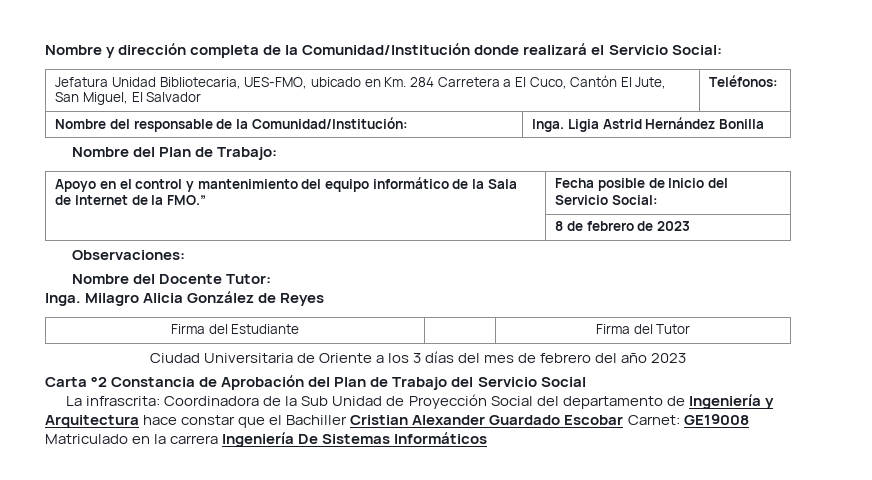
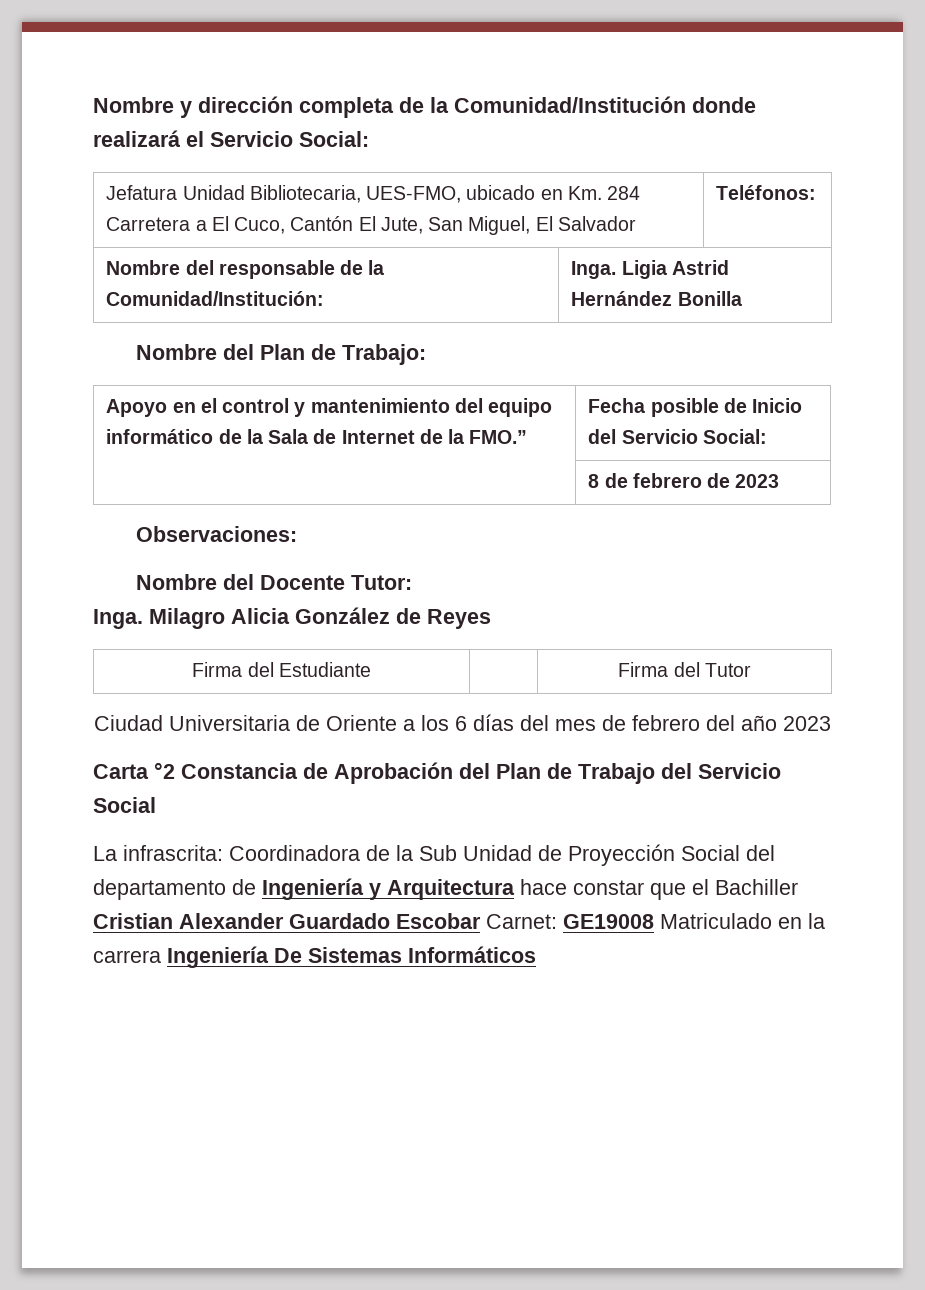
- Ciudad Universitaria de Oriente a los 3 días del mes de febrero del año 2023
+ Ciudad Universitaria de Oriente a los 6 días del mes de febrero del año 2023

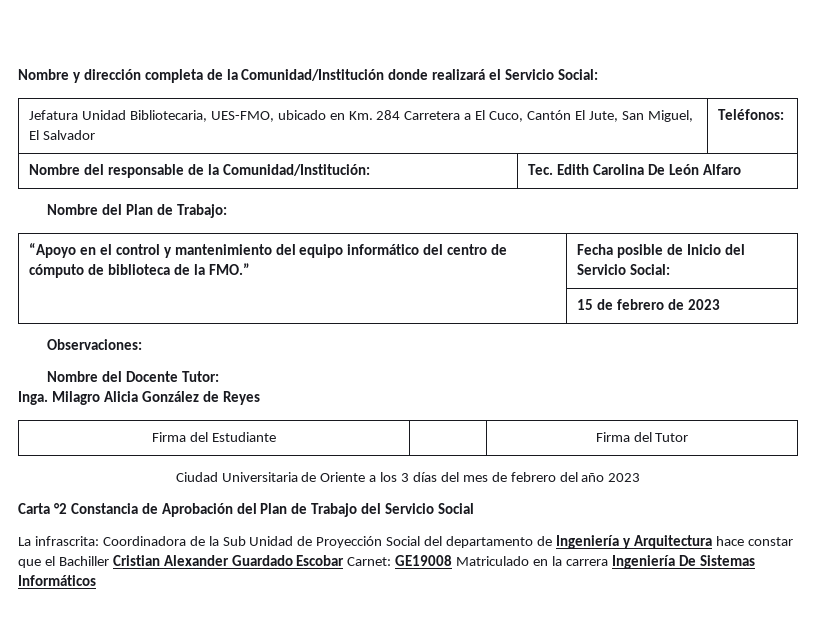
- Nombre del responsable de la Comunidad/Institución: | Inga. Ligia Astrid Hernández Bonilla
+ Nombre del responsable de la Comunidad/Institución: | Tec. Edith Carolina De León Alfaro
- Apoyo en el control y mantenimiento del equipo informático de la Sala de Internet de la FMO.” | Fecha posible de Inicio del Servicio Social:
+ “Apoyo en el control y mantenimiento del equipo informático del centro de cómputo de biblioteca de la FMO.” | Fecha posible de Inicio del Servicio Social:
- | 8 de febrero de 2023
+ | 15 de febrero de 2023
- Ciudad Universitaria de Oriente a los 6 días del mes de febrero del año 2023
+ Ciudad Universitaria de Oriente a los 3 días del mes de febrero del año 2023

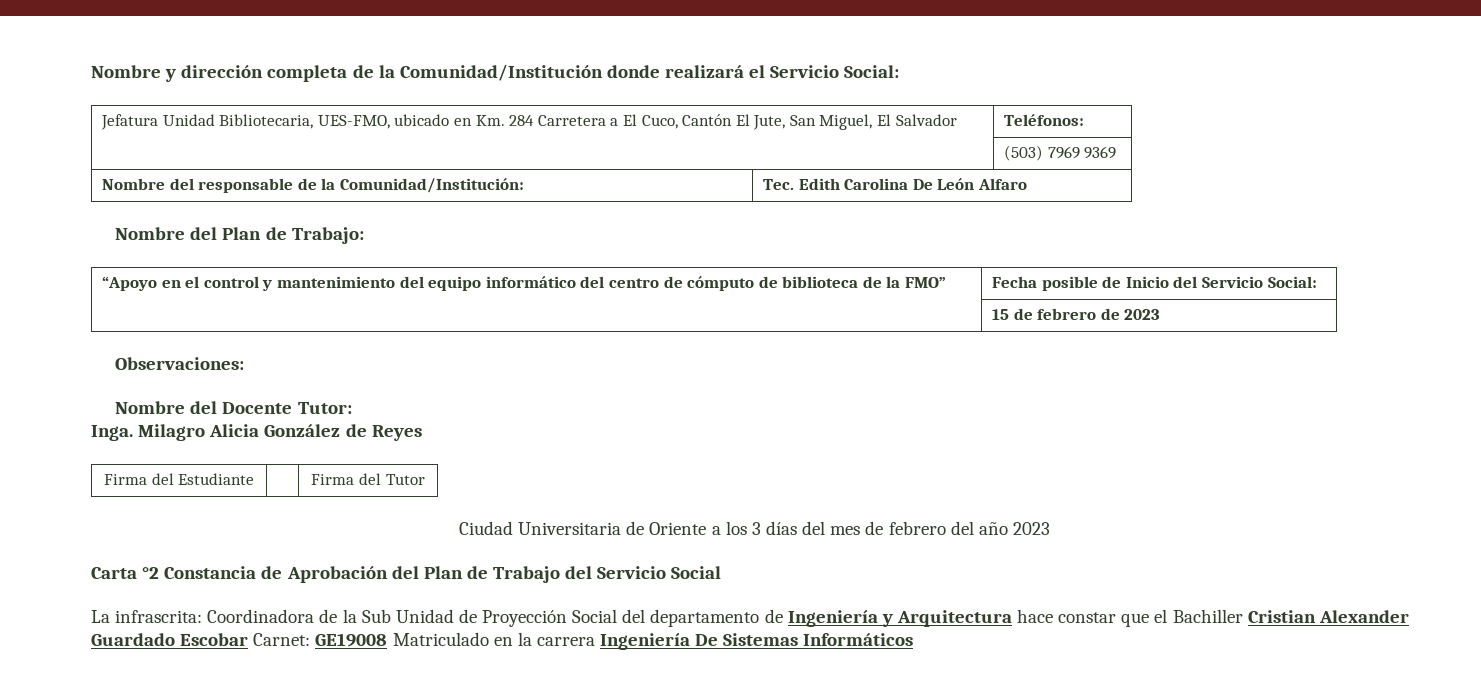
+ | (503) 7969 9369
- “Apoyo en el control y mantenimiento del equipo informático del centro de cómputo de biblioteca de la FMO.” | Fecha posible de Inicio del Servicio Social:
+ “Apoyo en el control y mantenimiento del equipo informático del centro de cómputo de biblioteca de la FMO” | Fecha posible de Inicio del Servicio Social:

